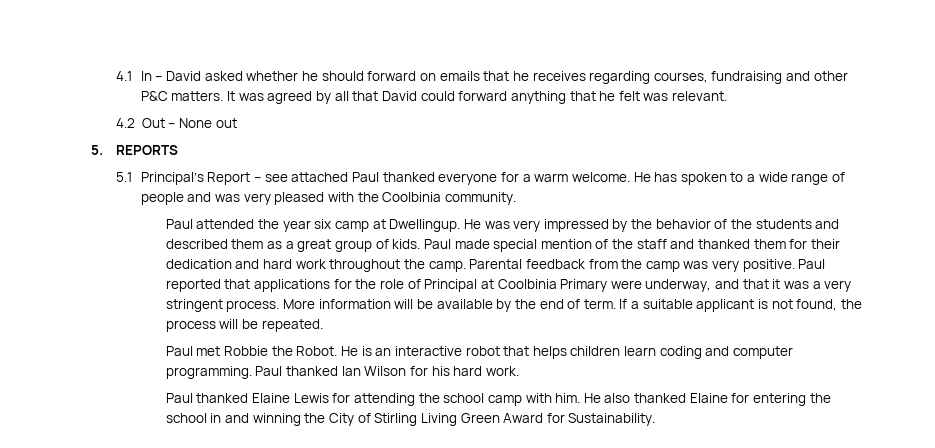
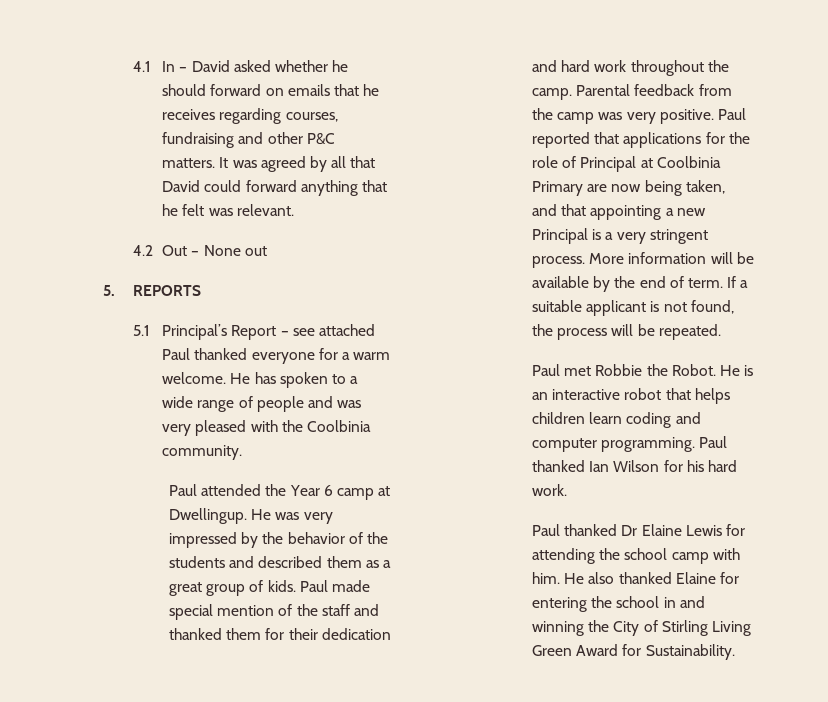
- Paul attended the year six camp at Dwellingup.
+ Paul attended the Year 6 camp at Dwellingup.
- Paul reported that applications for the role of Principal at Coolbinia Primary were underway, and that it was a very stringent process.
+ Paul reported that applications for the role of Principal at Coolbinia Primary are now being taken, and that appointing a new Principal is a very stringent process.
- Paul thanked Elaine Lewis for attending the school camp with him.
+ Paul thanked Dr Elaine Lewis for attending the school camp with him.

